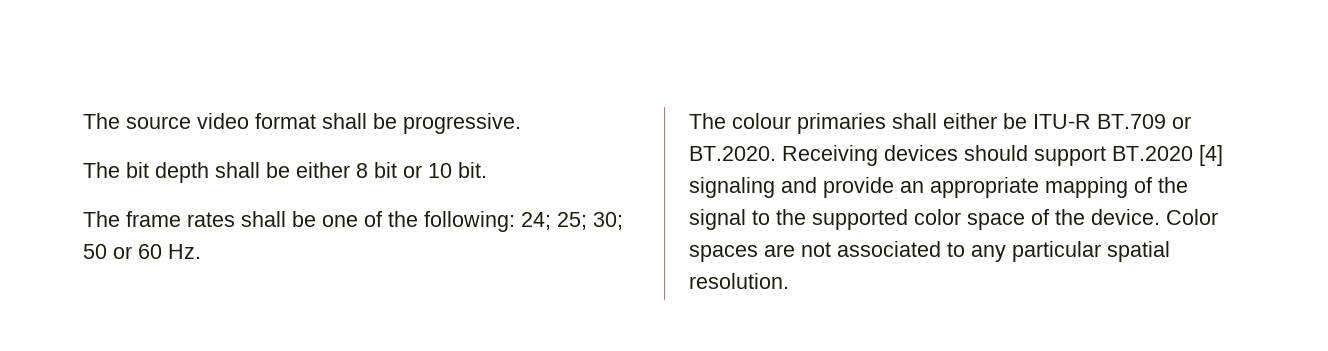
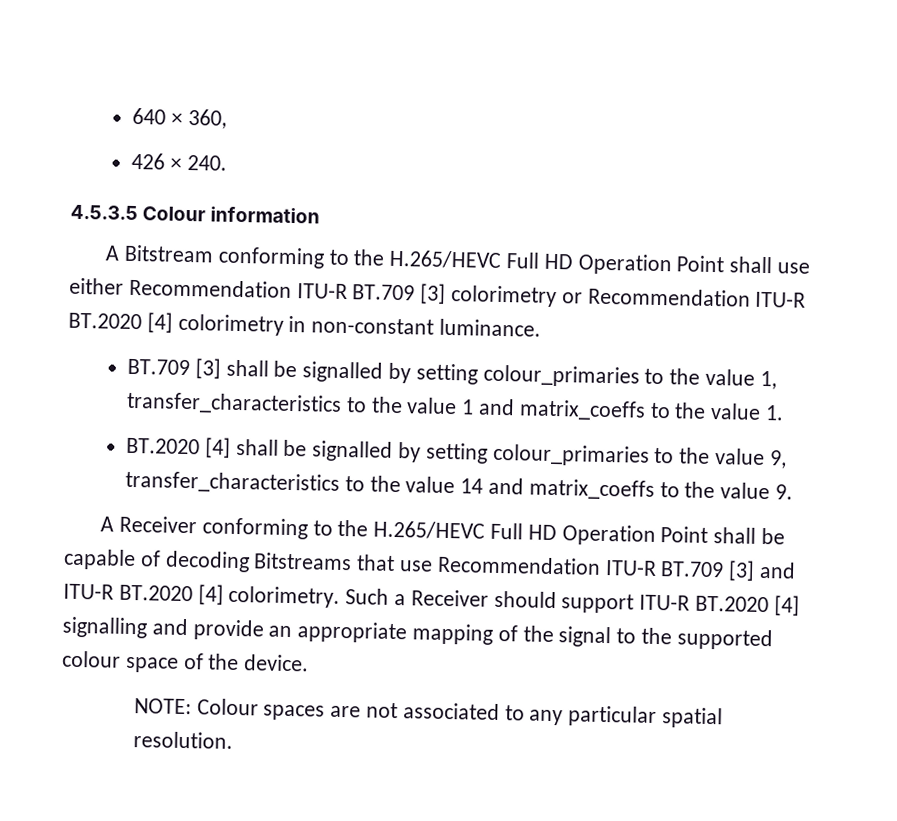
- The source video format shall be progressive.
- The bit depth shall be either 8 bit or 10 bit.
- The frame rates shall be one of the following: 24; 25; 30; 50 or 60 Hz.
- The colour primaries shall either be ITU-R BT.709 or BT.2020. Receiving devices should support BT.2020 [4] signaling and provide an appropriate mapping of the signal to the supported color space of the device. Color spaces are not associated to any particular spatial resolution.
+ 640 × 360,
+ 426 × 240.
+ 4.5.3.5 Colour information
+ A Bitstream conforming to the H.265/HEVC Full HD Operation Point shall use either Recommendation ITU-R BT.709 [3] colorimetry or Recommendation ITU-R BT.2020 [4] colorimetry in non-constant luminance.
+ BT.709 [3] shall be signalled by setting colour_primaries to the value 1, transfer_characteristics to the value 1 and matrix_coeffs to the value 1.
+ BT.2020 [4] shall be signalled by setting colour_primaries to the value 9, transfer_characteristics to the value 14 and matrix_coeffs to the value 9.
+ A Receiver conforming to the H.265/HEVC Full HD Operation Point shall be capable of decoding Bitstreams that use Recommendation ITU-R BT.709 [3] and ITU-R BT.2020 [4] colorimetry. Such a Receiver should support ITU-R BT.2020 [4] signalling and provide an appropriate mapping of the signal to the supported colour space of the device.
+ NOTE: Colour spaces are not associated to any particular spatial resolution.

